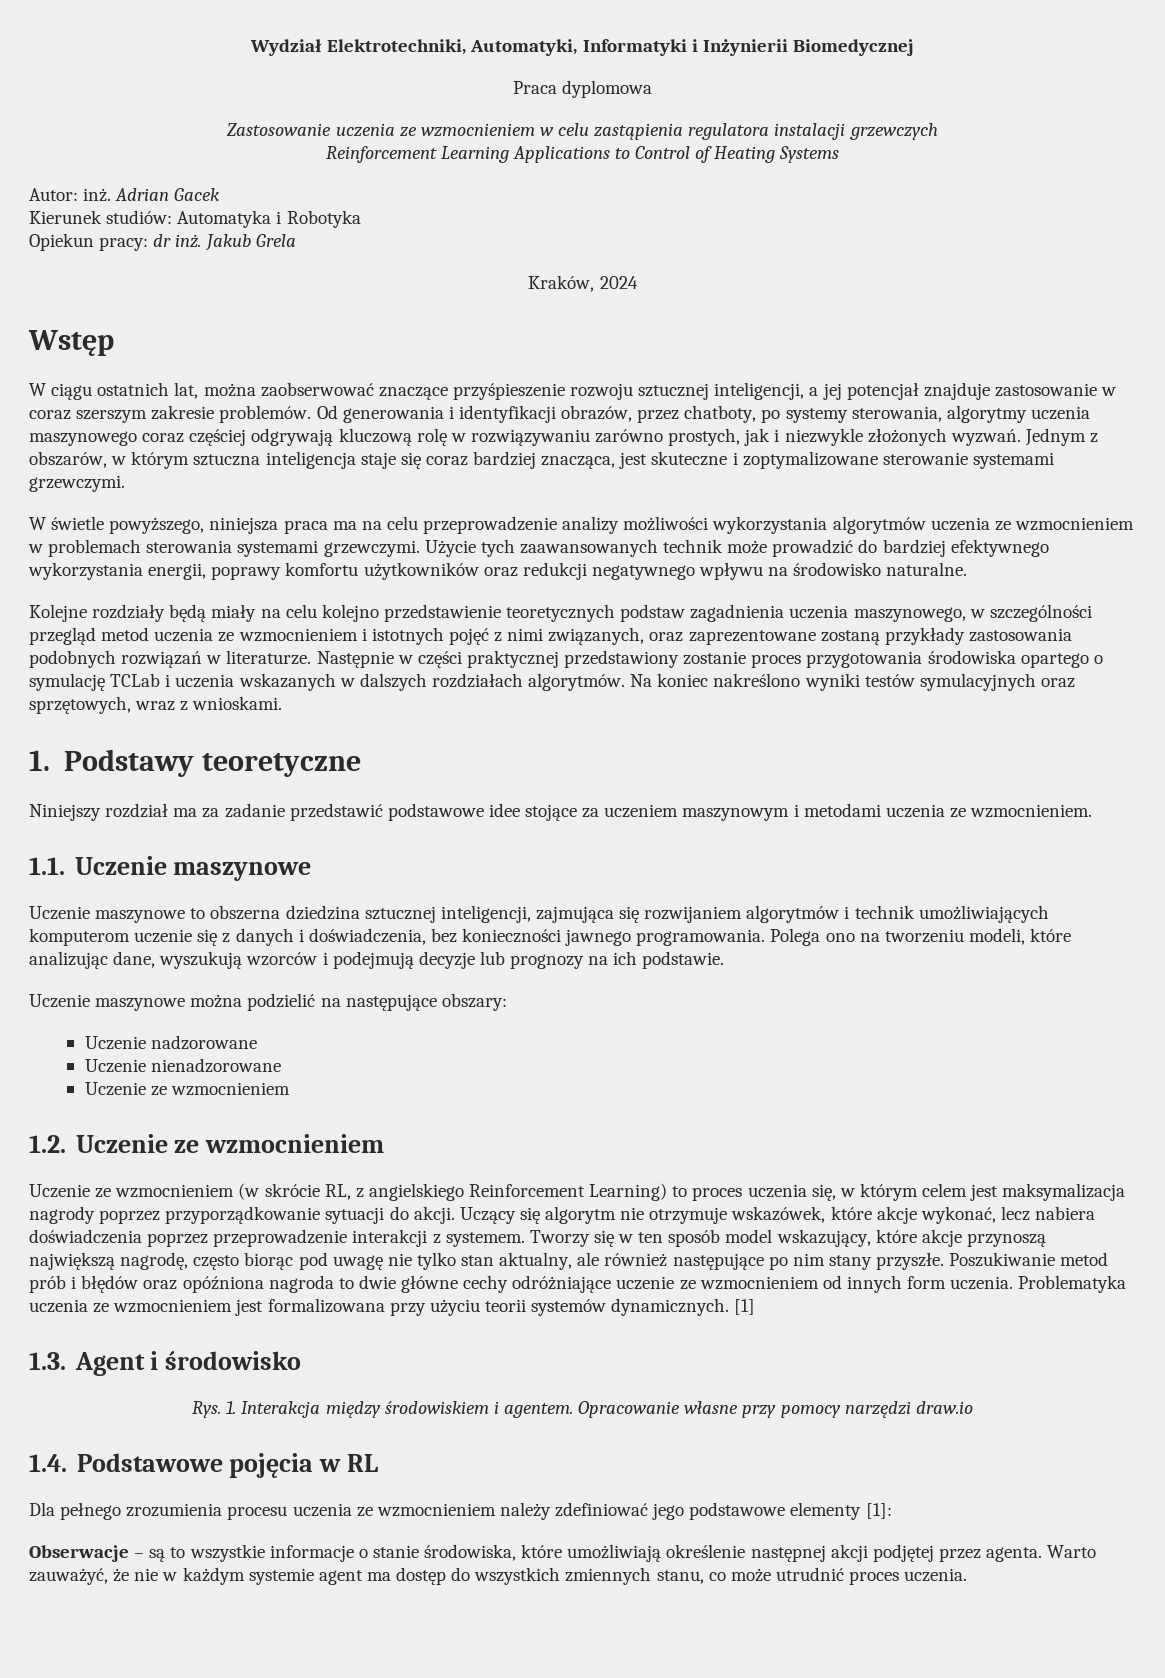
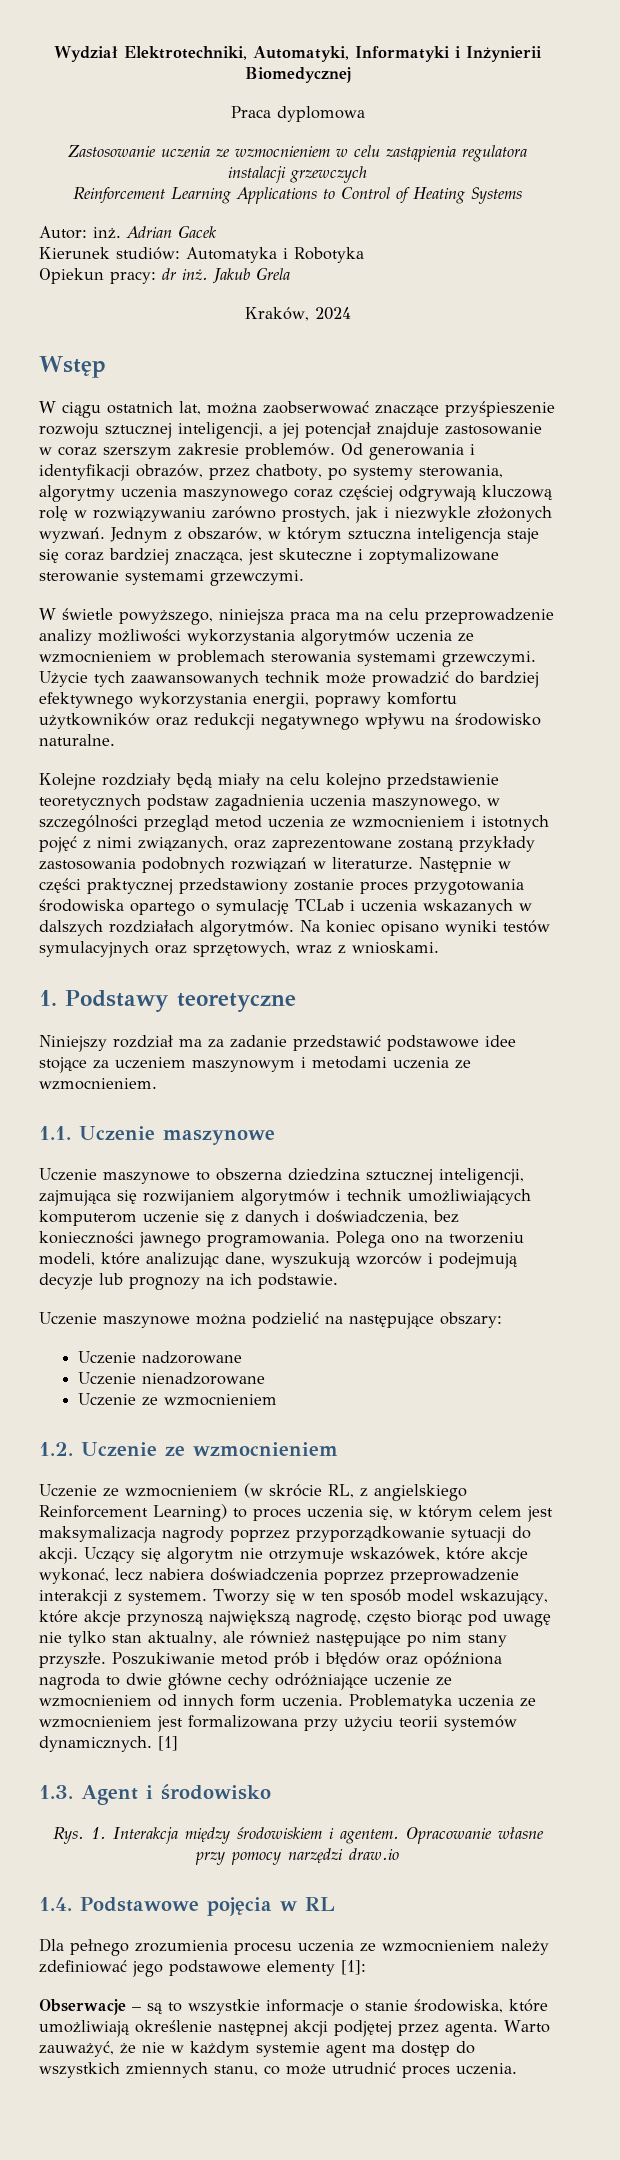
- Na koniec nakreślono wyniki testów symulacyjnych oraz sprzętowych, wraz z wnioskami.
+ Na koniec opisano wyniki testów symulacyjnych oraz sprzętowych, wraz z wnioskami.

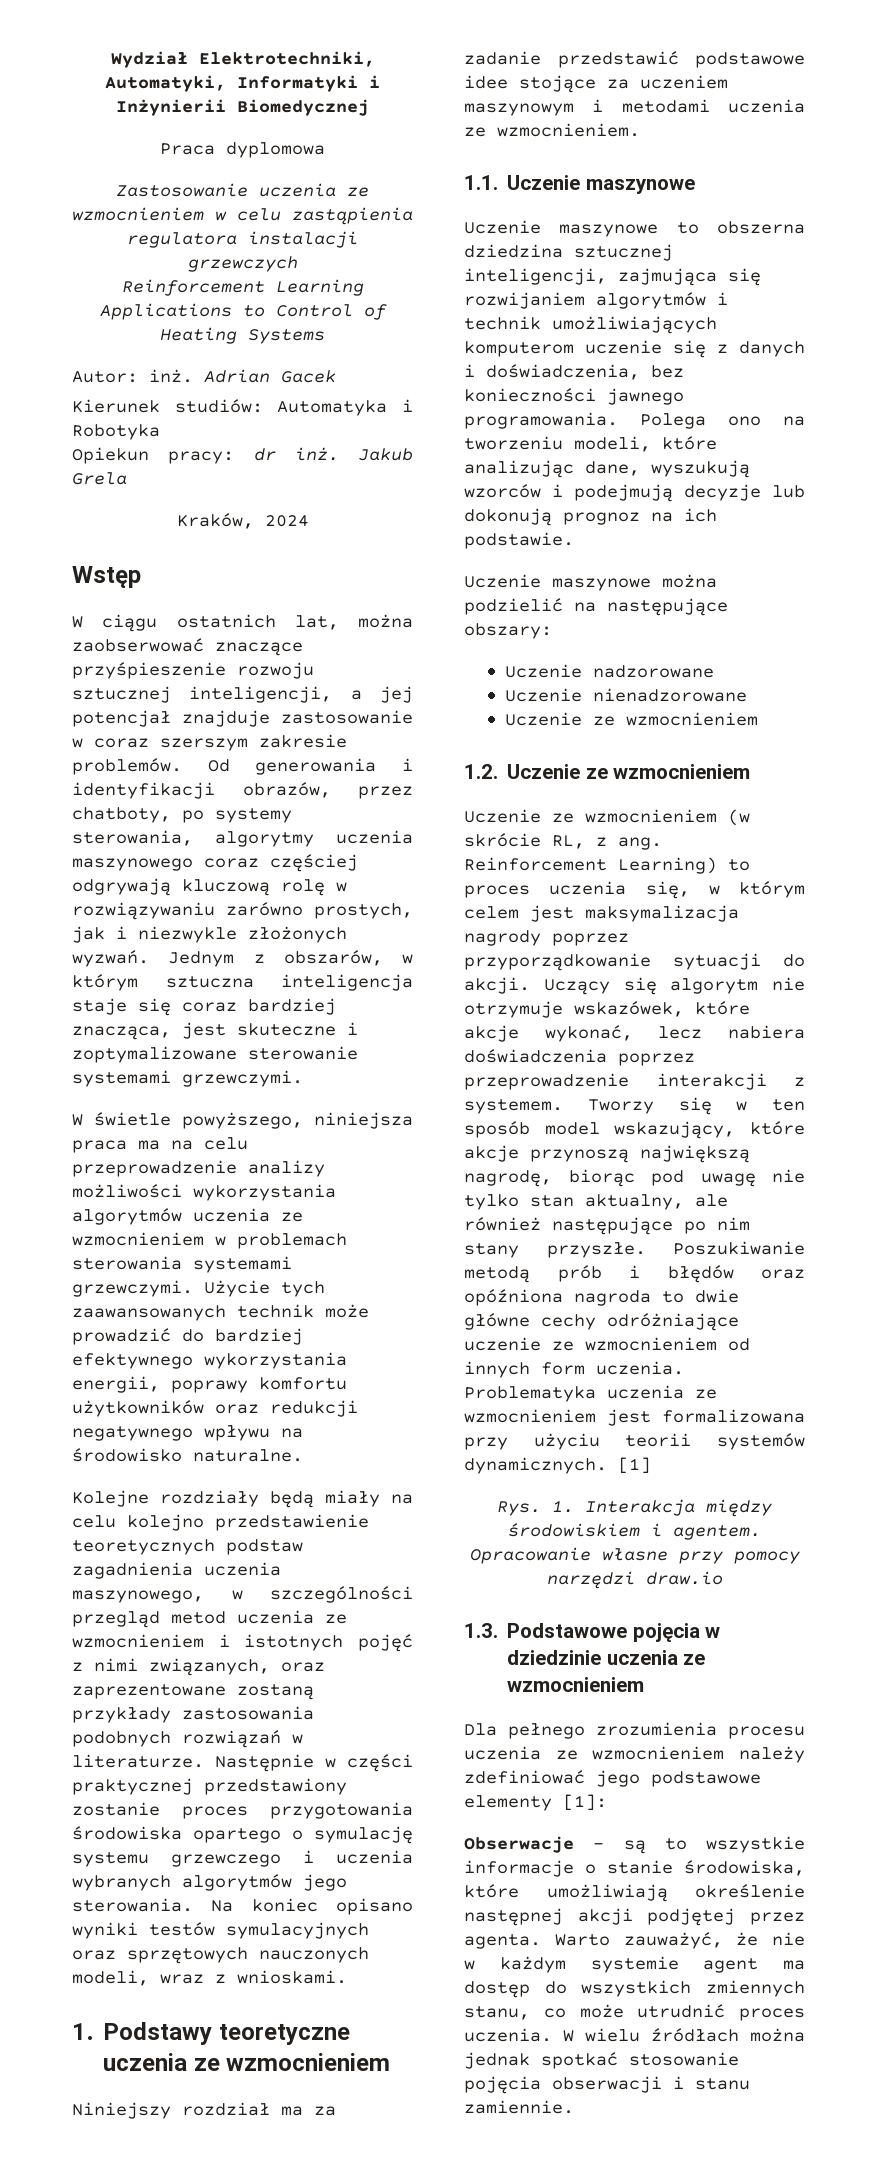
- Następnie w części praktycznej przedstawiony zostanie proces przygotowania środowiska opartego o symulację TCLab i uczenia wskazanych w dalszych rozdziałach algorytmów.
+ Następnie w części praktycznej przedstawiony zostanie proces przygotowania środowiska opartego o symulację systemu grzewczego i uczenia wybranych algorytmów jego sterowania.
- Na koniec opisano wyniki testów symulacyjnych oraz sprzętowych, wraz z wnioskami.
+ Na koniec opisano wyniki testów symulacyjnych oraz sprzętowych nauczonych modeli, wraz z wnioskami.
- 1. Podstawy teoretyczne
+ 1. Podstawy teoretyczne uczenia ze wzmocnieniem
- Polega ono na tworzeniu modeli, które analizując dane, wyszukują wzorców i podejmują decyzje lub prognozy na ich podstawie.
+ Polega ono na tworzeniu modeli, które analizując dane, wyszukują wzorców i podejmują decyzje lub dokonują prognoz na ich podstawie.
- Uczenie ze wzmocnieniem (w skrócie RL, z angielskiego Reinforcement Learning) to proces uczenia się, w którym celem jest maksymalizacja nagrody poprzez przyporządkowanie sytuacji do akcji.
+ Uczenie ze wzmocnieniem (w skrócie RL, z ang. Reinforcement Learning) to proces uczenia się, w którym celem jest maksymalizacja nagrody poprzez przyporządkowanie sytuacji do akcji.
- Tworzy się w ten sposób model wskazujący, które akcje przynoszą największą nagrodę, często biorąc pod uwagę nie tylko stan aktualny, ale również następujące po nim stany przyszłe.
+ Tworzy się w ten sposób model wskazujący, które akcje przynoszą największą nagrodę, biorąc pod uwagę nie tylko stan aktualny, ale również następujące po nim stany przyszłe.
- Poszukiwanie metod prób i błędów oraz opóźniona nagroda to dwie główne cechy odróżniające uczenie ze wzmocnieniem od innych form uczenia.
+ Poszukiwanie metodą prób i błędów oraz opóźniona nagroda to dwie główne cechy odróżniające uczenie ze wzmocnieniem od innych form uczenia.
- 1.3. Agent i środowisko
- 1.4. Podstawowe pojęcia w RL
+ 1.3. Podstawowe pojęcia w dziedzinie uczenia ze wzmocnieniem
+ W wielu źródłach można jednak spotkać stosowanie pojęcia obserwacji i stanu zamiennie.

